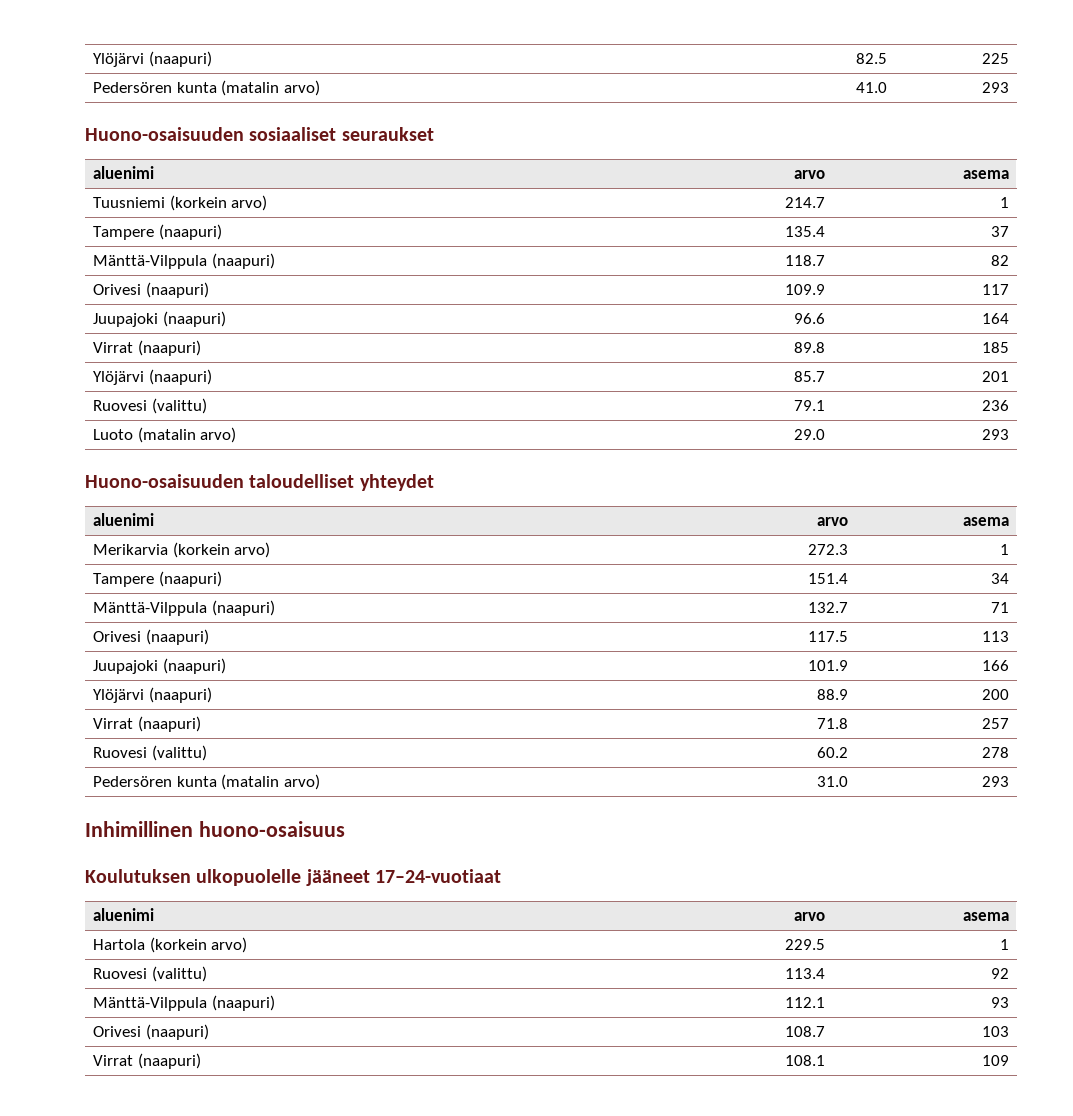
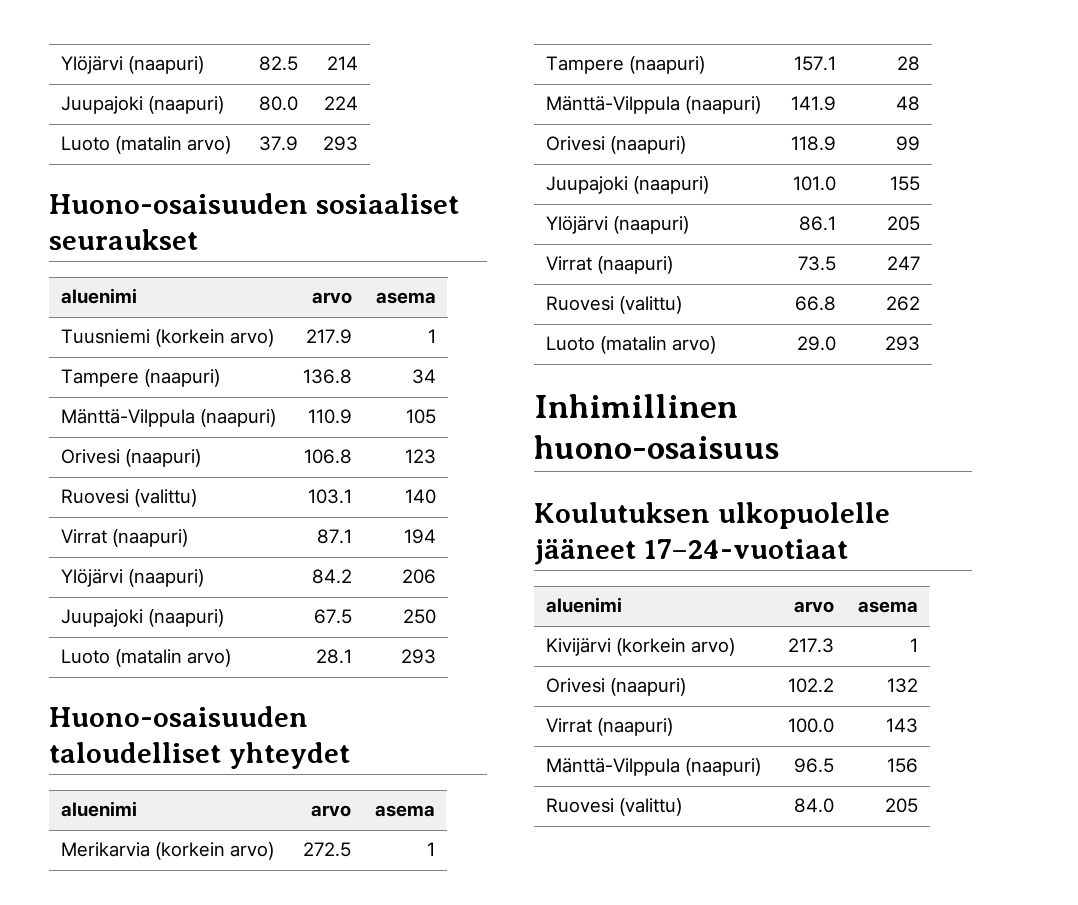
- Ylöjärvi (naapuri) | 82.5 | 225
- Pedersören kunta (matalin arvo) | 41.0 | 293
+ Ylöjärvi (naapuri) | 82.5 | 214
+ Juupajoki (naapuri) | 80.0 | 224
+ Luoto (matalin arvo) | 37.9 | 293
- Tuusniemi (korkein arvo) | 214.7 | 1
- Tampere (naapuri) | 135.4 | 37
- Mänttä-Vilppula (naapuri) | 118.7 | 82
- Orivesi (naapuri) | 109.9 | 117
- Juupajoki (naapuri) | 96.6 | 164
- Virrat (naapuri) | 89.8 | 185
- Ylöjärvi (naapuri) | 85.7 | 201
- Ruovesi (valittu) | 79.1 | 236
- Luoto (matalin arvo) | 29.0 | 293
+ Tuusniemi (korkein arvo) | 217.9 | 1
+ Tampere (naapuri) | 136.8 | 34
+ Mänttä-Vilppula (naapuri) | 110.9 | 105
+ Orivesi (naapuri) | 106.8 | 123
+ Ruovesi (valittu) | 103.1 | 140
+ Virrat (naapuri) | 87.1 | 194
+ Ylöjärvi (naapuri) | 84.2 | 206
+ Juupajoki (naapuri) | 67.5 | 250
+ Luoto (matalin arvo) | 28.1 | 293
- Merikarvia (korkein arvo) | 272.3 | 1
- Tampere (naapuri) | 151.4 | 34
- Mänttä-Vilppula (naapuri) | 132.7 | 71
- Orivesi (naapuri) | 117.5 | 113
- Juupajoki (naapuri) | 101.9 | 166
- Ylöjärvi (naapuri) | 88.9 | 200
- Virrat (naapuri) | 71.8 | 257
- Ruovesi (valittu) | 60.2 | 278
- Pedersören kunta (matalin arvo) | 31.0 | 293
+ Merikarvia (korkein arvo) | 272.5 | 1
+ Tampere (naapuri) | 157.1 | 28
+ Mänttä-Vilppula (naapuri) | 141.9 | 48
+ Orivesi (naapuri) | 118.9 | 99
+ Juupajoki (naapuri) | 101.0 | 155
+ Ylöjärvi (naapuri) | 86.1 | 205
+ Virrat (naapuri) | 73.5 | 247
+ Ruovesi (valittu) | 66.8 | 262
+ Luoto (matalin arvo) | 29.0 | 293
- Hartola (korkein arvo) | 229.5 | 1
- Ruovesi (valittu) | 113.4 | 92
- Mänttä-Vilppula (naapuri) | 112.1 | 93
- Orivesi (naapuri) | 108.7 | 103
- Virrat (naapuri) | 108.1 | 109
+ Kivijärvi (korkein arvo) | 217.3 | 1
+ Orivesi (naapuri) | 102.2 | 132
+ Virrat (naapuri) | 100.0 | 143
+ Mänttä-Vilppula (naapuri) | 96.5 | 156
+ Ruovesi (valittu) | 84.0 | 205

